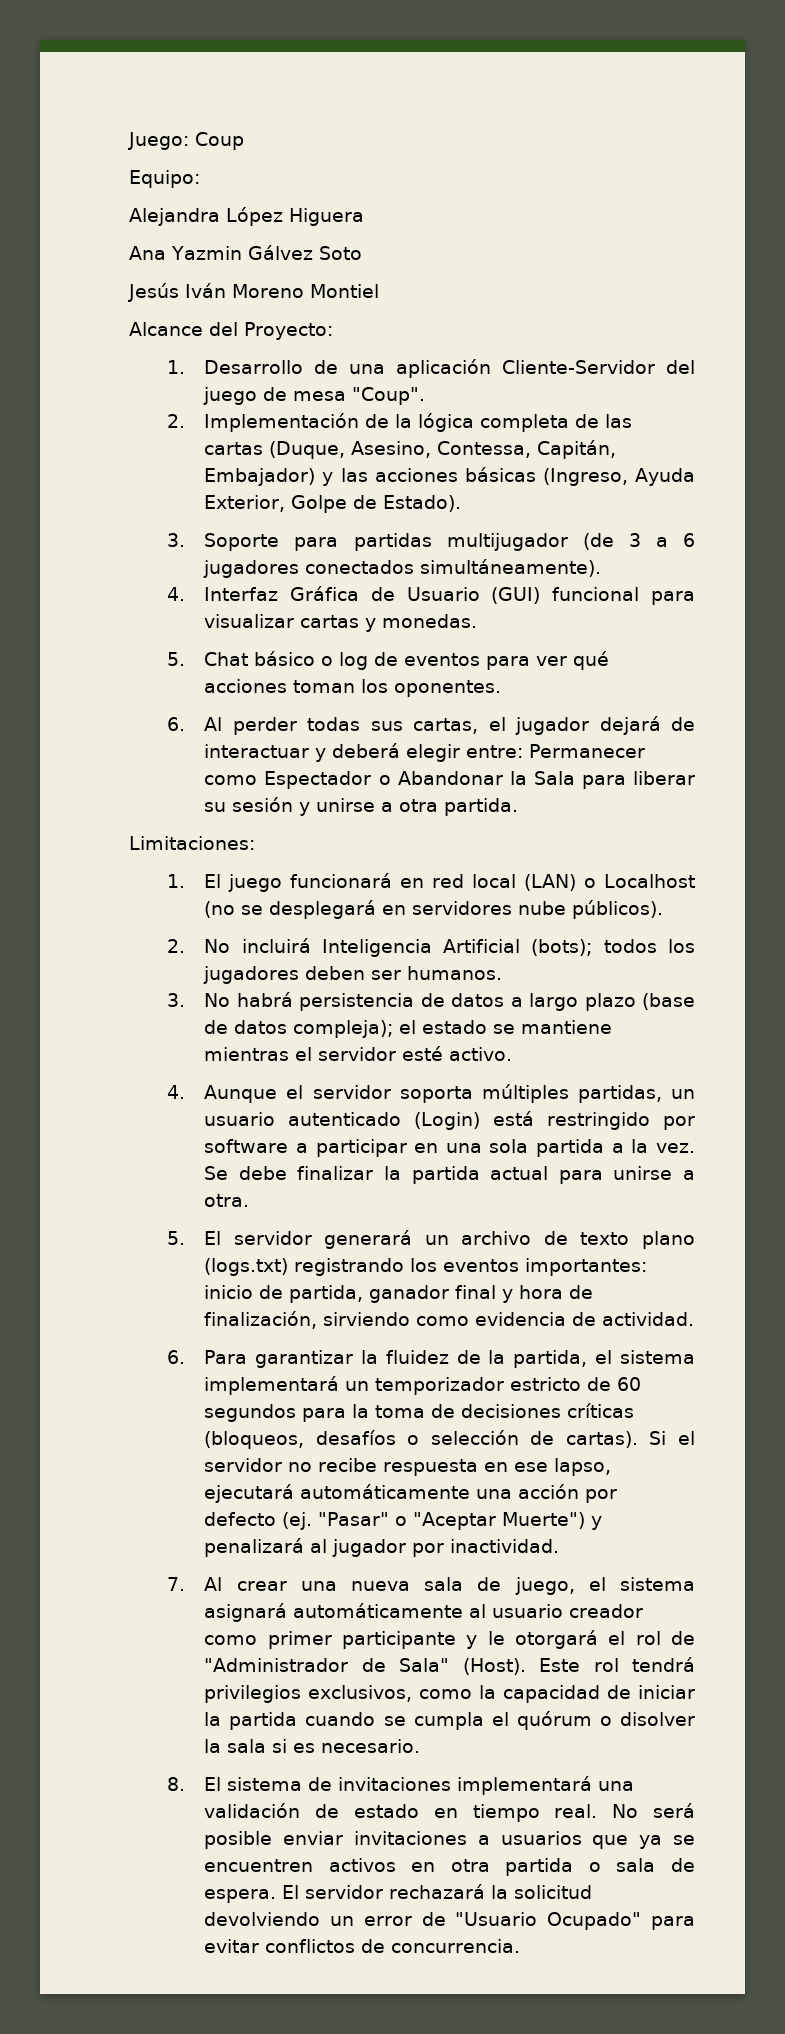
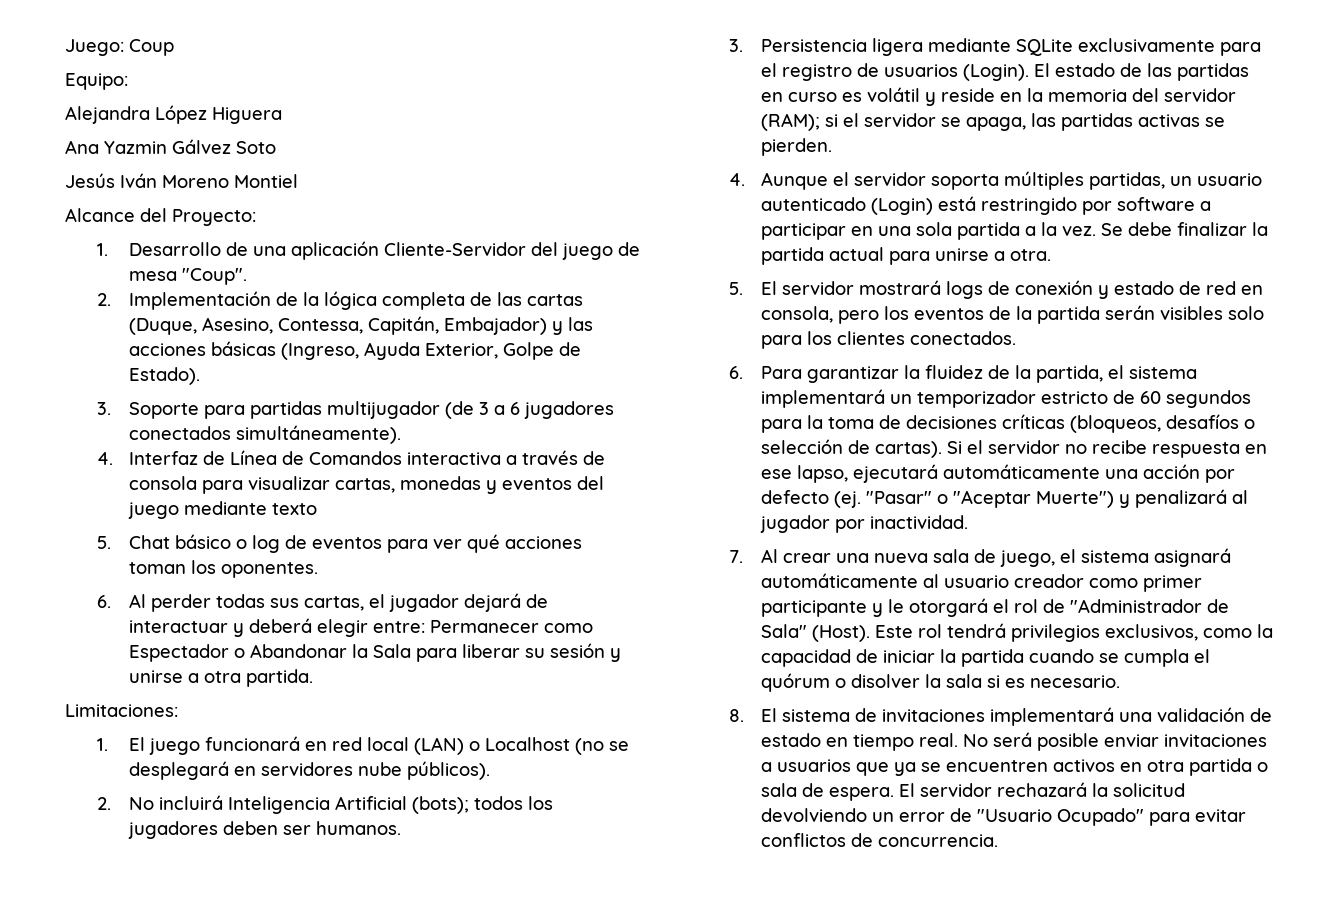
- 4. Interfaz Gráfica de Usuario (GUI) funcional para visualizar cartas y monedas.
+ 4. Interfaz de Línea de Comandos interactiva a través de consola para visualizar cartas, monedas y eventos del juego mediante texto
- 3. No habrá persistencia de datos a largo plazo (base de datos compleja); el estado se mantiene mientras el servidor esté activo.
+ 3. Persistencia ligera mediante SQLite exclusivamente para el registro de usuarios (Login). El estado de las partidas en curso es volátil y reside en la memoria del servidor (RAM); si el servidor se apaga, las partidas activas se pierden.
- 5. El servidor generará un archivo de texto plano (logs.txt) registrando los eventos importantes: inicio de partida, ganador final y hora de finalización, sirviendo como evidencia de actividad.
+ 5. El servidor mostrará logs de conexión y estado de red en consola, pero los eventos de la partida serán visibles solo para los clientes conectados.

